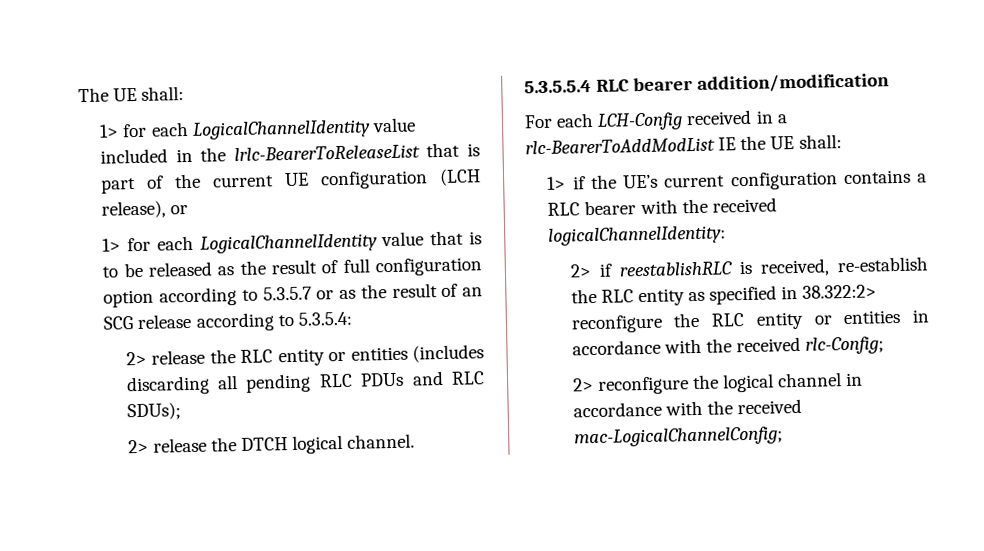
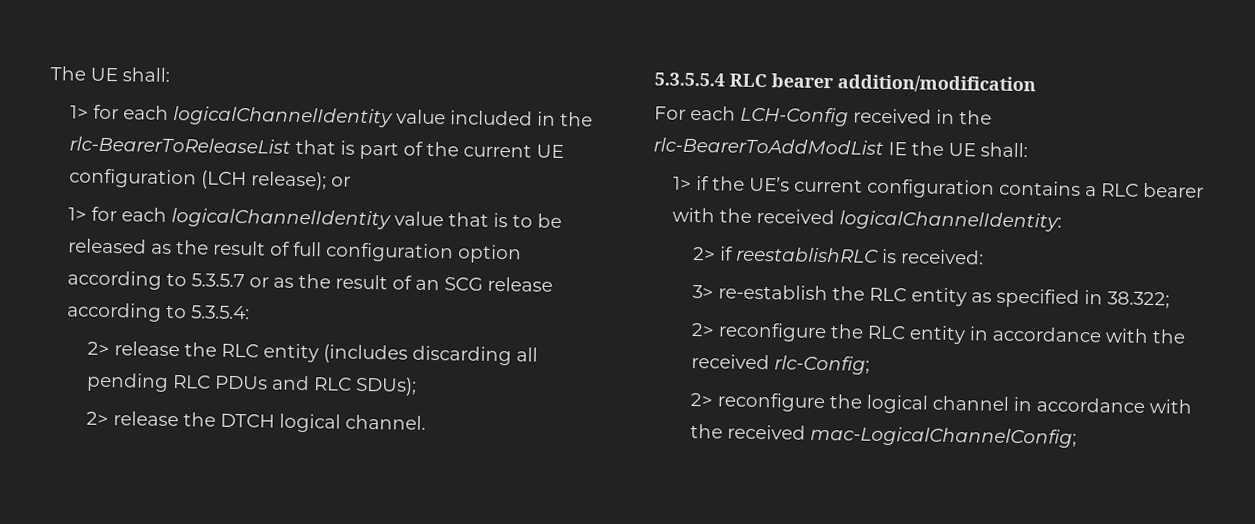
- 1> for each LogicalChannelIdentity value included in the lrlc-BearerToReleaseList that is part of the current UE configuration (LCH release), or
+ 1> for each logicalChannelIdentity value included in the rlc-BearerToReleaseList that is part of the current UE configuration (LCH release); or
- 1> for each LogicalChannelIdentity value that is to be released as the result of full configuration option according to 5.3.5.7 or as the result of an SCG release according to 5.3.5.4:
+ 1> for each logicalChannelIdentity value that is to be released as the result of full configuration option according to 5.3.5.7 or as the result of an SCG release according to 5.3.5.4:
- 2> release the RLC entity or entities (includes discarding all pending RLC PDUs and RLC SDUs);
+ 2> release the RLC entity (includes discarding all pending RLC PDUs and RLC SDUs);
- For each LCH-Config received in a rlc-BearerToAddModList IE the UE shall:
+ For each LCH-Config received in the rlc-BearerToAddModList IE the UE shall:
- 2> if reestablishRLC is received, re-establish the RLC entity as specified in 38.322:2> reconfigure the RLC entity or entities in accordance with the received rlc-Config;
+ 2> if reestablishRLC is received:
+ 3> re-establish the RLC entity as specified in 38.322;
+ 2> reconfigure the RLC entity in accordance with the received rlc-Config;

